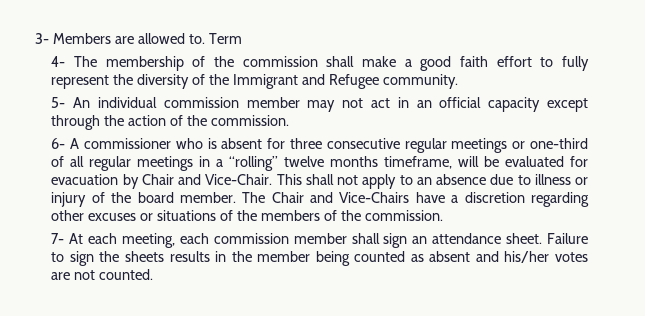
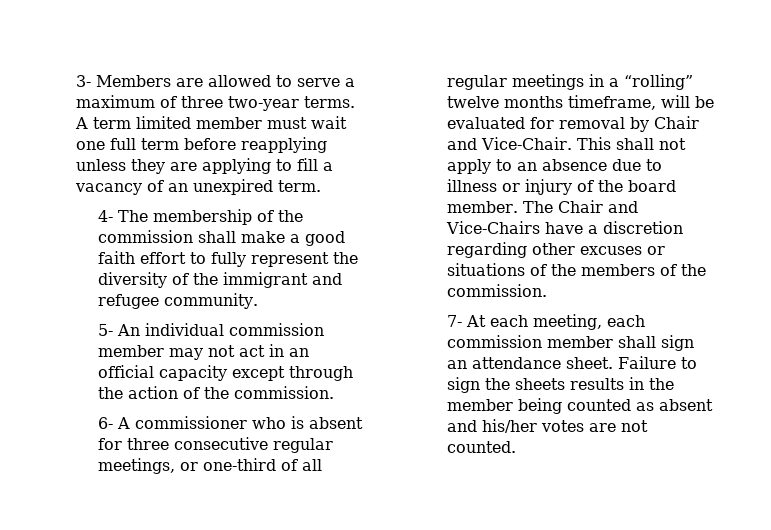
- 3- Members are allowed to. Term
+ 3- Members are allowed to serve a maximum of three two-year terms. A term limited member must wait one full term before reapplying unless they are applying to fill a vacancy of an unexpired term.
- 4- The membership of the commission shall make a good faith effort to fully represent the diversity of the Immigrant and Refugee community.
+ 4- The membership of the commission shall make a good faith effort to fully represent the diversity of the immigrant and refugee community.
- 6- A commissioner who is absent for three consecutive regular meetings or one-third of all regular meetings in a “rolling” twelve months timeframe, will be evaluated for evacuation by Chair and Vice-Chair.
+ 6- A commissioner who is absent for three consecutive regular meetings, or one-third of all regular meetings in a “rolling” twelve months timeframe, will be evaluated for removal by Chair and Vice-Chair.

